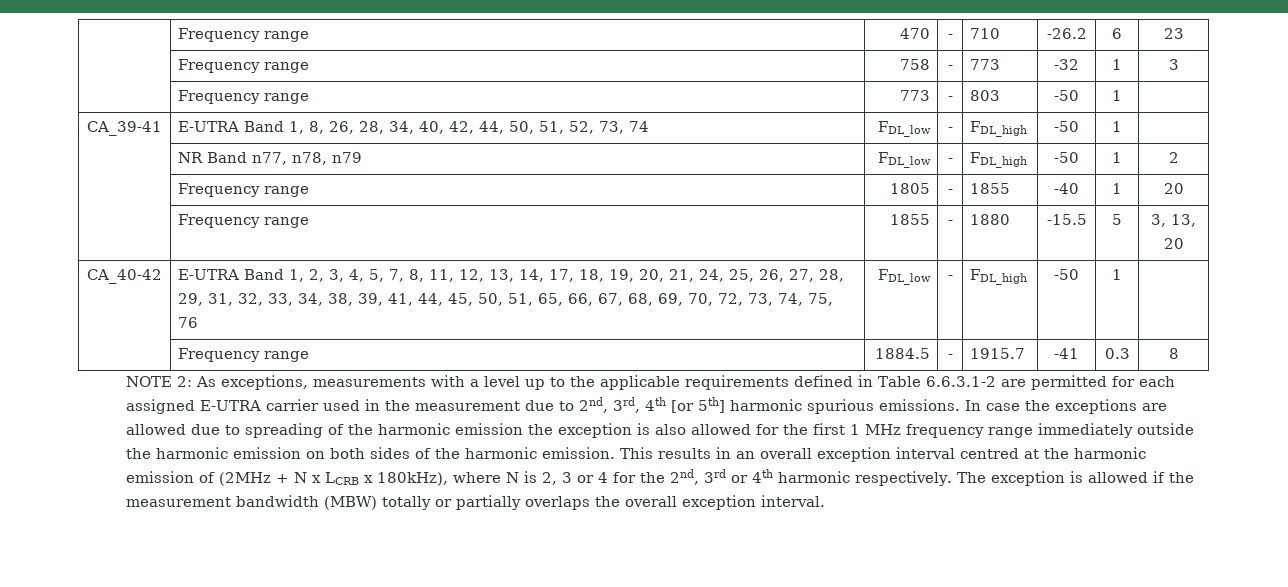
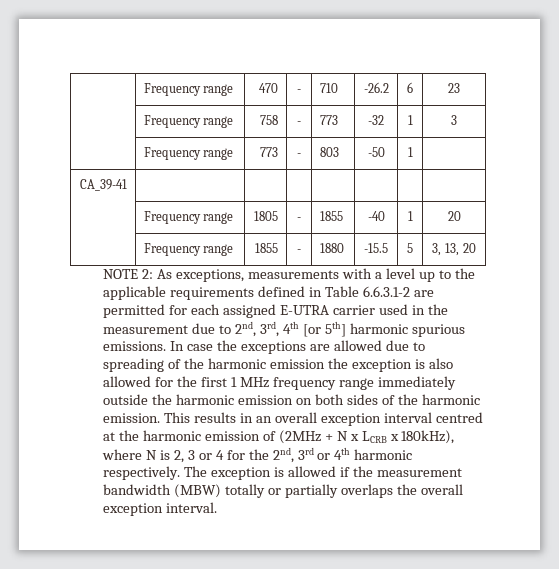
- CA_39-41 | E-UTRA Band 1, 8, 26, 28, 34, 40, 42, 44, 50, 51, 52, 73, 74 | FDL_low | - | FDL_high | -50 | 1 |
- | NR Band n77, n78, n79 | FDL_low | - | FDL_high | -50 | 1 | 2
+ CA_39-41 | | | | | | |
- CA_40-42 | E-UTRA Band 1, 2, 3, 4, 5, 7, 8, 11, 12, 13, 14, 17, 18, 19, 20, 21, 24, 25, 26, 27, 28, 29, 31, 32, 33, 34, 38, 39, 41, 44, 45, 50, 51, 65, 66, 67, 68, 69, 70, 72, 73, 74, 75, 76 | FDL_low | - | FDL_high | -50 | 1 |
- | Frequency range | 1884.5 | - | 1915.7 | -41 | 0.3 | 8

